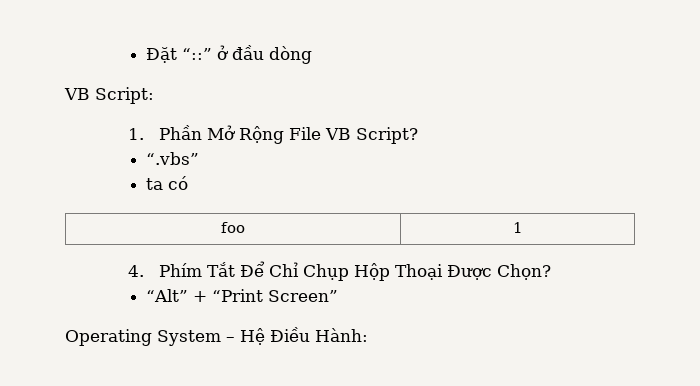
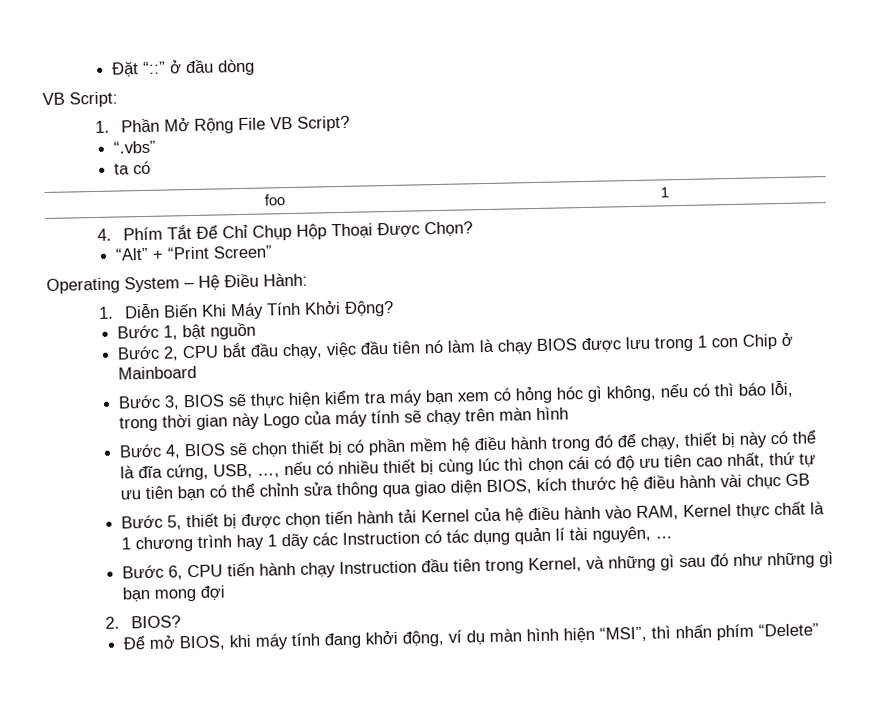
+ 1. Diễn Biến Khi Máy Tính Khởi Động?
+ Bước 1, bật nguồn
+ Bước 2, CPU bắt đầu chạy, việc đầu tiên nó làm là chạy BIOS được lưu trong 1 con Chip ở Mainboard
+ Bước 3, BIOS sẽ thực hiện kiểm tra máy bạn xem có hỏng hóc gì không, nếu có thì báo lỗi, trong thời gian này Logo của máy tính sẽ chạy trên màn hình
+ Bước 4, BIOS sẽ chọn thiết bị có phần mềm hệ điều hành trong đó để chạy, thiết bị này có thể là đĩa cứng, USB, …, nếu có nhiều thiết bị cùng lúc thì chọn cái có độ ưu tiên cao nhất, thứ tự ưu tiên bạn có thể chỉnh sửa thông qua giao diện BIOS, kích thước hệ điều hành vài chục GB
+ Bước 5, thiết bị được chọn tiến hành tải Kernel của hệ điều hành vào RAM, Kernel thực chất là 1 chương trình hay 1 dãy các Instruction có tác dụng quản lí tài nguyên, …
+ Bước 6, CPU tiến hành chạy Instruction đầu tiên trong Kernel, và những gì sau đó như những gì bạn mong đợi
+ 2. BIOS?
+ Để mở BIOS, khi máy tính đang khởi động, ví dụ màn hình hiện “MSI”, thì nhấn phím “Delete”

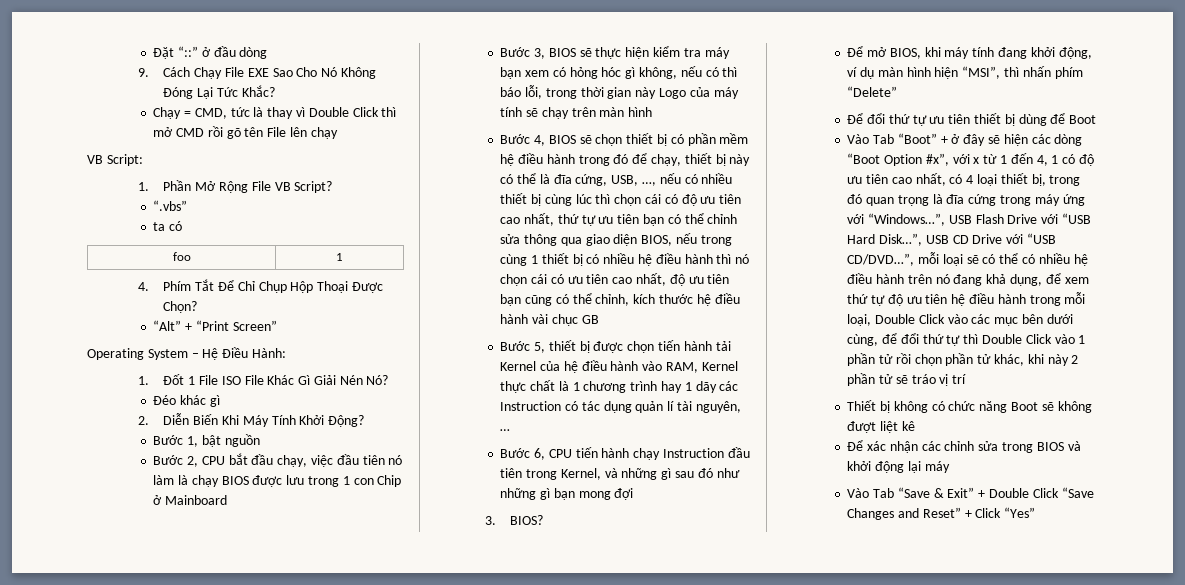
+ 9. Cách Chạy File EXE Sao Cho Nó Không Đóng Lại Tức Khắc?
+ Chạy = CMD, tức là thay vì Double Click thì mở CMD rồi gõ tên File lên chạy
- 1. Diễn Biến Khi Máy Tính Khởi Động?
+ 1. Đốt 1 File ISO File Khác Gì Giải Nén Nó?
+ Đéo khác gì
+ 2. Diễn Biến Khi Máy Tính Khởi Động?
- Bước 4, BIOS sẽ chọn thiết bị có phần mềm hệ điều hành trong đó để chạy, thiết bị này có thể là đĩa cứng, USB, …, nếu có nhiều thiết bị cùng lúc thì chọn cái có độ ưu tiên cao nhất, thứ tự ưu tiên bạn có thể chỉnh sửa thông qua giao diện BIOS, kích thước hệ điều hành vài chục GB
+ Bước 4, BIOS sẽ chọn thiết bị có phần mềm hệ điều hành trong đó để chạy, thiết bị này có thể là đĩa cứng, USB, …, nếu có nhiều thiết bị cùng lúc thì chọn cái có độ ưu tiên cao nhất, thứ tự ưu tiên bạn có thể chỉnh sửa thông qua giao diện BIOS, nếu trong cùng 1 thiết bị có nhiều hệ điều hành thì nó chọn cái có ưu tiên cao nhất, độ ưu tiên bạn cũng có thể chỉnh, kích thước hệ điều hành vài chục GB
- 2. BIOS?
+ 3. BIOS?
+ Để đổi thứ tự ưu tiên thiết bị dùng để Boot
+ Vào Tab “Boot” + ở đây sẽ hiện các dòng “Boot Option #x”, với x từ 1 đến 4, 1 có độ ưu tiên cao nhất, có 4 loại thiết bị, trong đó quan trọng là đĩa cứng trong máy ứng với “Windows…”, USB Flash Drive với “USB Hard Disk…”, USB CD Drive với “USB CD/DVD…”, mỗi loại sẽ có thể có nhiều hệ điều hành trên nó đang khả dụng, để xem thứ tự độ ưu tiên hệ điều hành trong mỗi loại, Double Click vào các mục bên dưới cùng, để đổi thứ tự thì Double Click vào 1 phần tử rồi chọn phần tử khác, khi này 2 phần tử sẽ tráo vị trí
+ Thiết bị không có chức năng Boot sẽ không đượt liệt kê
+ Để xác nhận các chỉnh sửa trong BIOS và khởi động lại máy
+ Vào Tab “Save & Exit” + Double Click “Save Changes and Reset” + Click “Yes”

